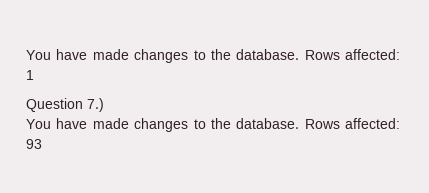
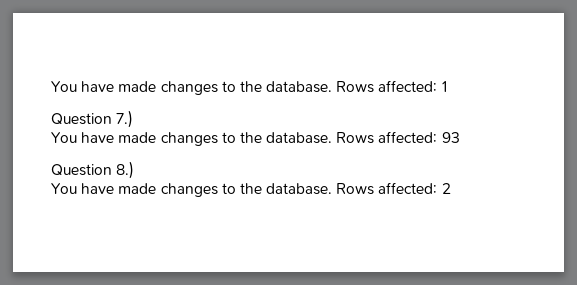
+ Question 8.)
+ You have made changes to the database. Rows affected: 2

